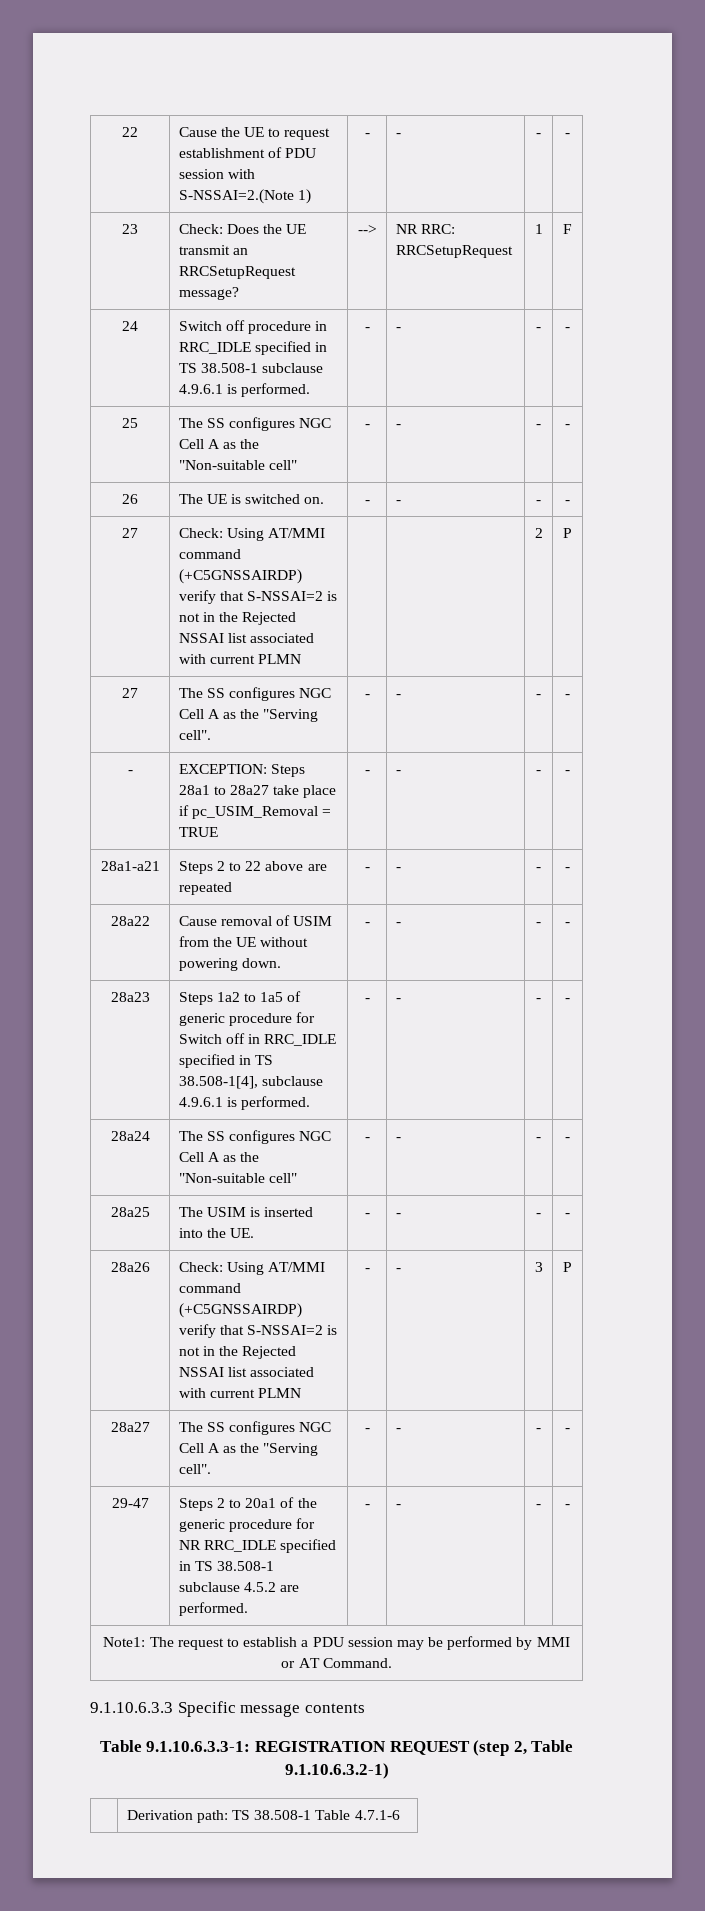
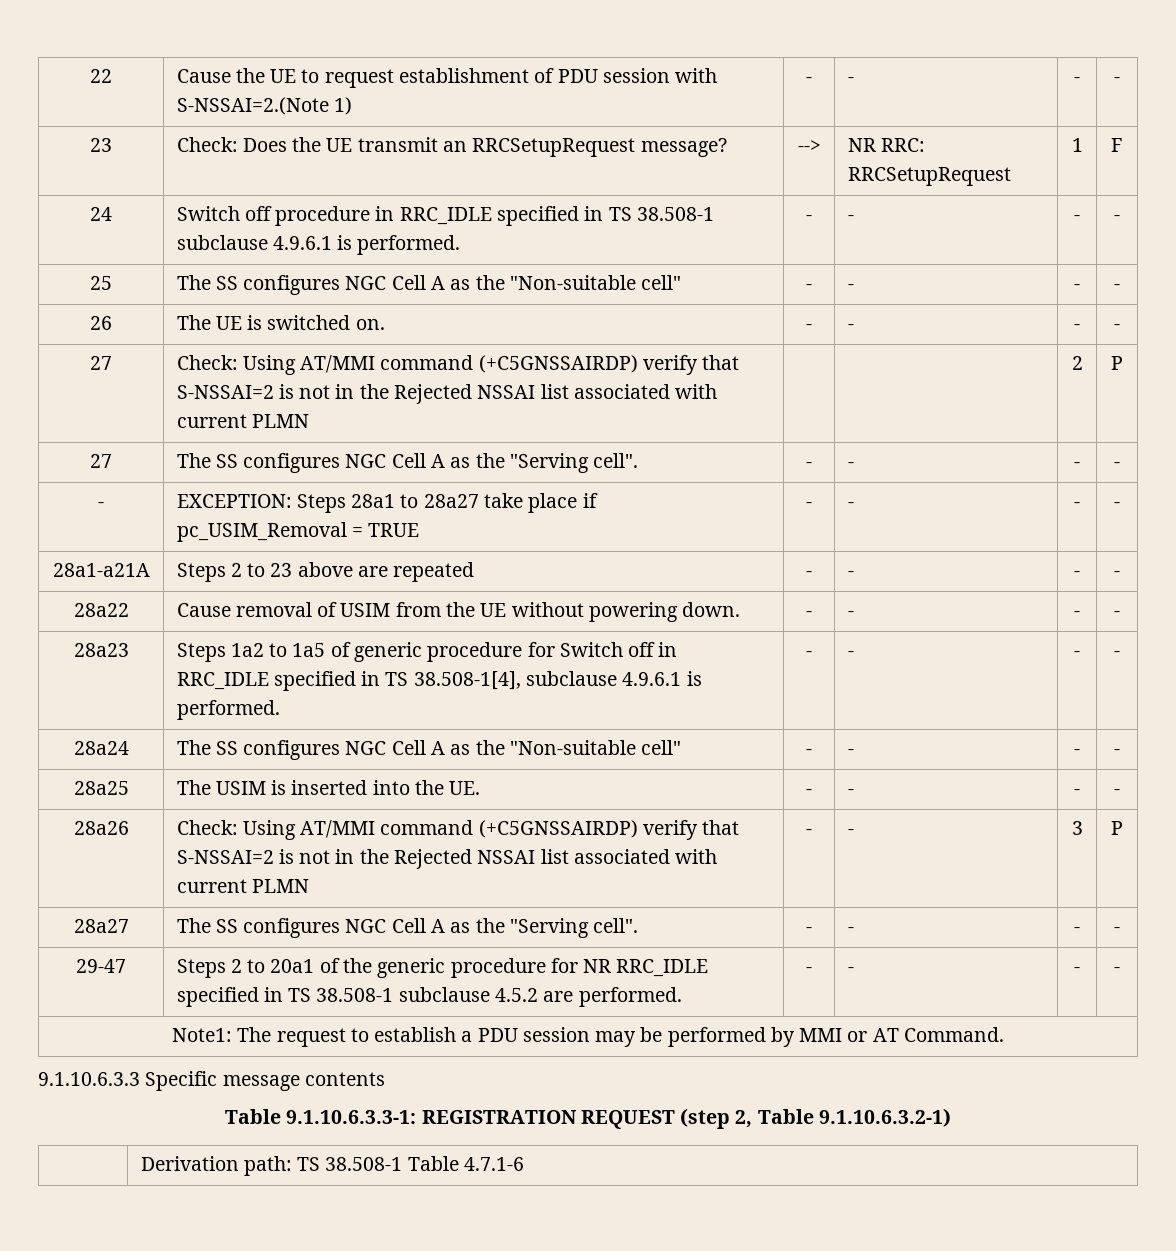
- 28a1-a21 | Steps 2 to 22 above are repeated | - | - | - | -
+ 28a1-a21A | Steps 2 to 23 above are repeated | - | - | - | -

